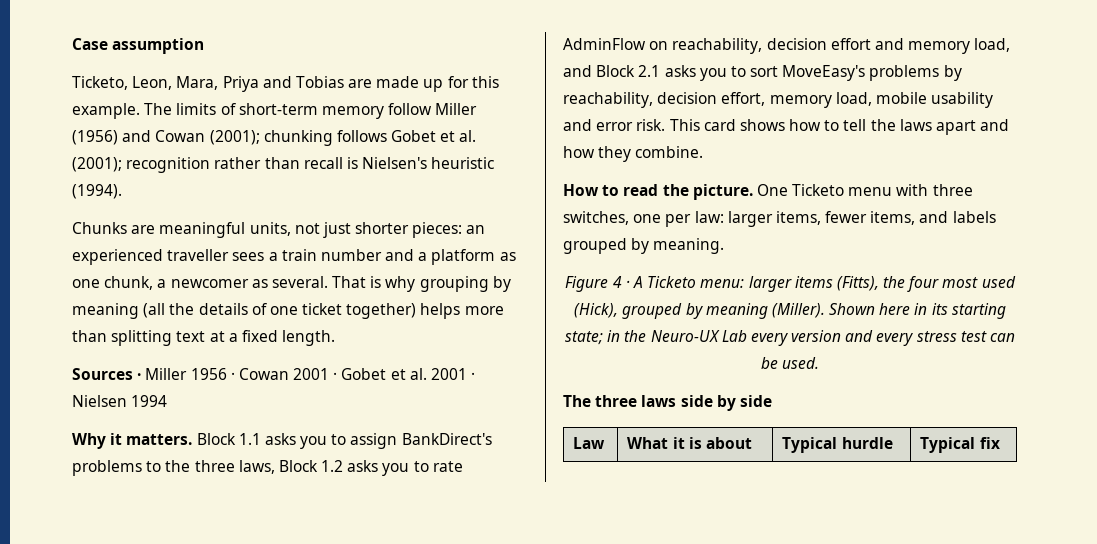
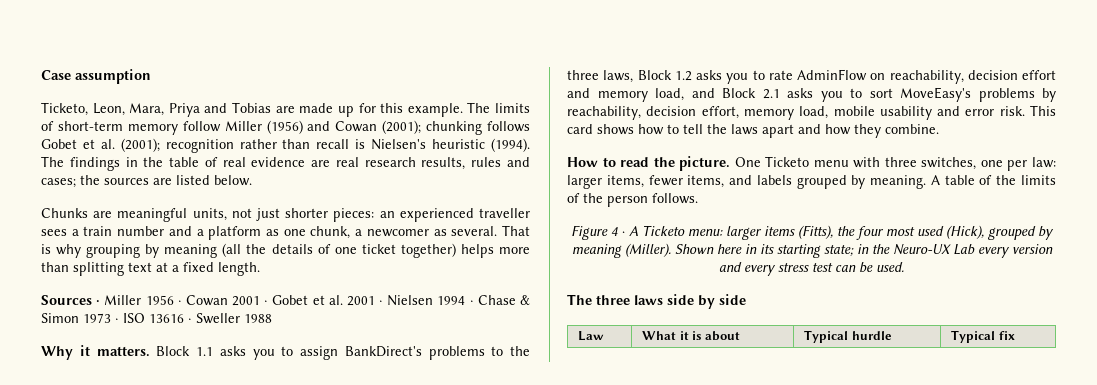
+ The findings in the table of real evidence are real research results, rules and cases; the sources are listed below.
- Sources · Miller 1956 · Cowan 2001 · Gobet et al. 2001 · Nielsen 1994
+ Sources · Miller 1956 · Cowan 2001 · Gobet et al. 2001 · Nielsen 1994 · Chase & Simon 1973 · ISO 13616 · Sweller 1988
+ A table of the limits of the person follows.

